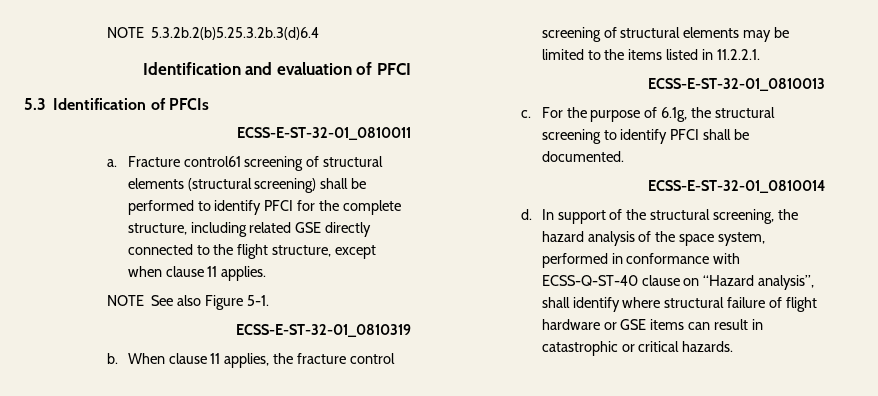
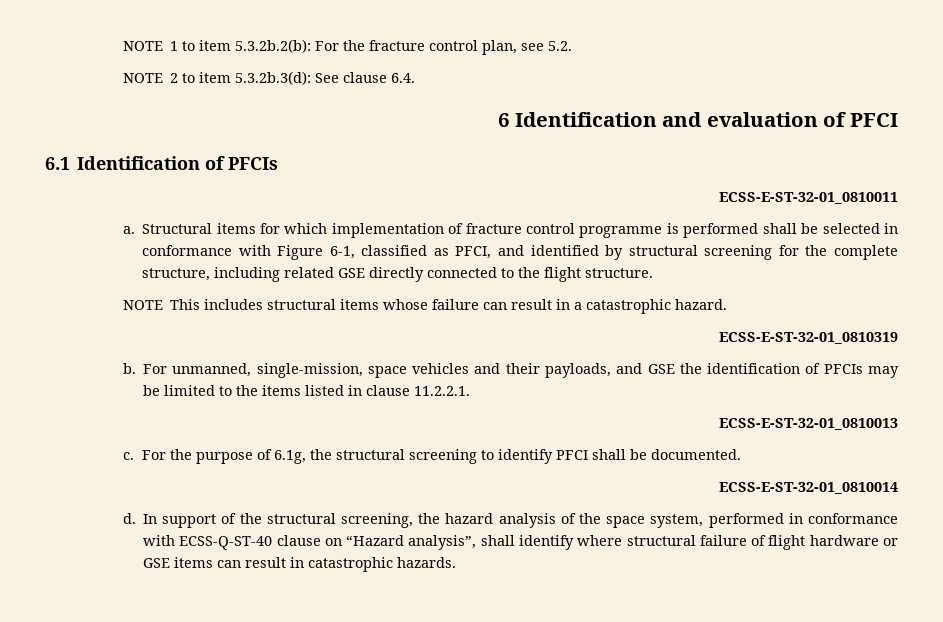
- NOTE 5.3.2b.2(b)5.25.3.2b.3(d)6.4
- Identification and evaluation of PFCI
+ NOTE 1 to item 5.3.2b.2(b): For the fracture control plan, see 5.2.
+ NOTE 2 to item 5.3.2b.3(d): See clause 6.4.
+ 6 Identification and evaluation of PFCI
- 5.3 Identification of PFCIs
+ 6.1 Identification of PFCIs
- Fracture control61 screening of structural elements (structural screening) shall be performed to identify PFCI for the complete structure, including related GSE directly connected to the flight structure, except when clause 11 applies.
- NOTE See also Figure 5-1.
+ Structural items for which implementation of fracture control programme is performed shall be selected in conformance with Figure 6-1, classified as PFCI, and identified by structural screening for the complete structure, including related GSE directly connected to the flight structure.
+ NOTE This includes structural items whose failure can result in a catastrophic hazard.
  ECSS-E-ST-32-01_0810319
- b. When clause 11 applies, the fracture control screening of structural elements may be limited to the items listed in 11.2.2.1.
+ b. For unmanned, single‐mission, space vehicles and their payloads, and GSE the identification of PFCIs may be limited to the items listed in clause 11.2.2.1.
- In support of the structural screening, the hazard analysis of the space system, performed in conformance with ECSS-Q-ST-40 clause on “Hazard analysis”, shall identify where structural failure of flight hardware or GSE items can result in catastrophic or critical hazards.
+ In support of the structural screening, the hazard analysis of the space system, performed in conformance with ECSS-Q-ST-40 clause on “Hazard analysis”, shall identify where structural failure of flight hardware or GSE items can result in catastrophic hazards.

